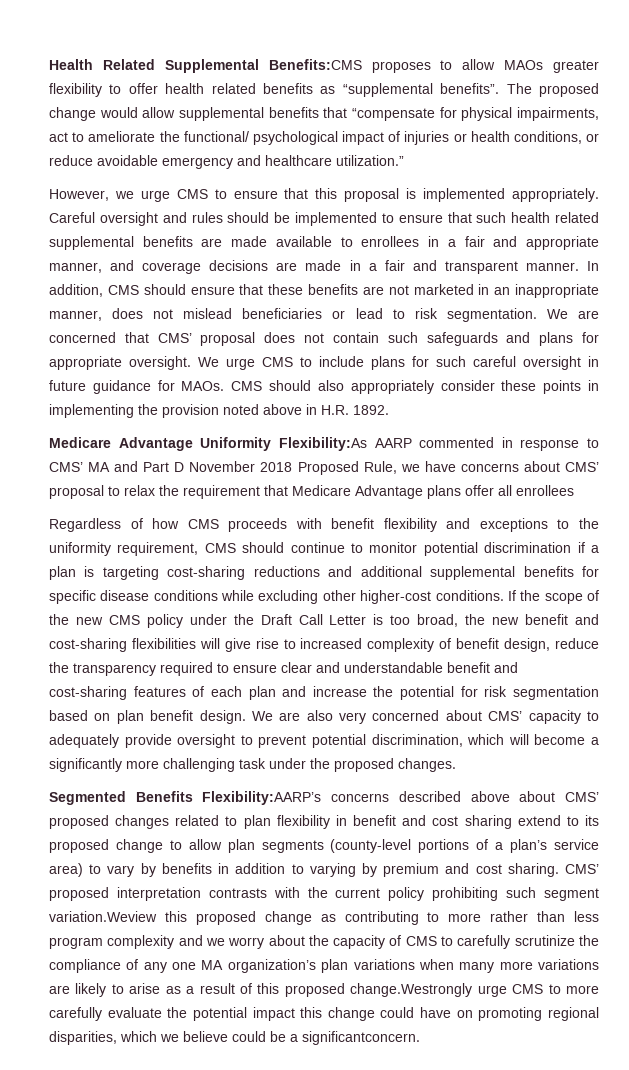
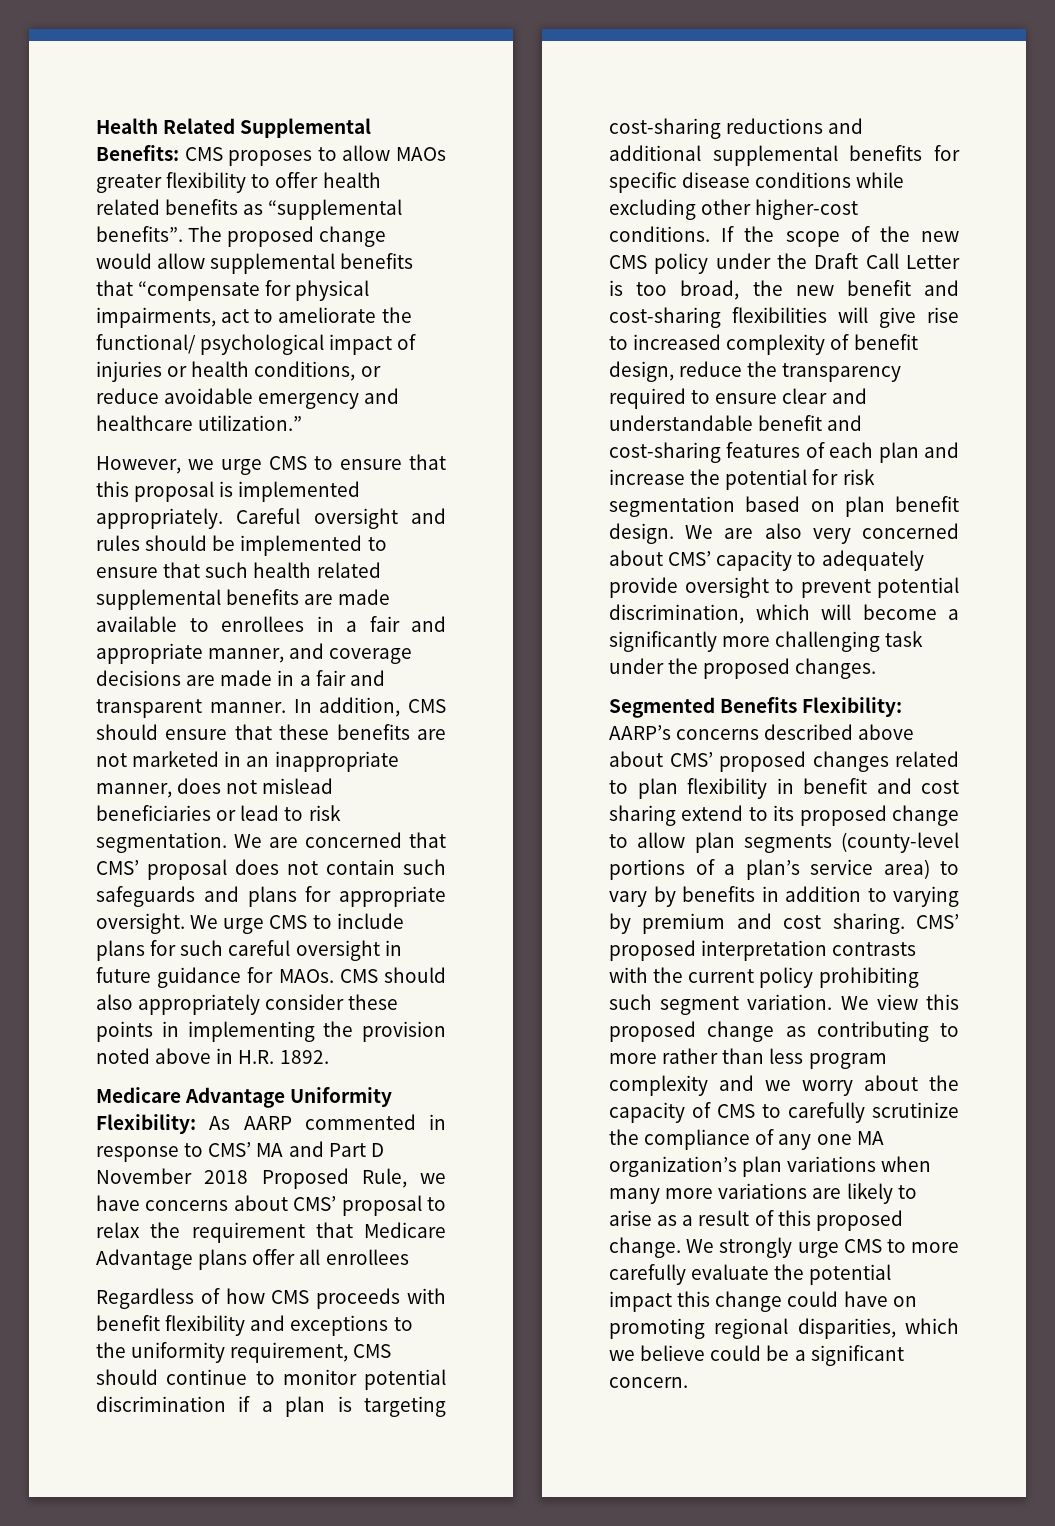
- Health Related Supplemental Benefits:CMS proposes to allow MAOs greater flexibility to offer health related benefits as “supplemental benefits”.
+ Health Related Supplemental Benefits: CMS proposes to allow MAOs greater flexibility to offer health related benefits as “supplemental benefits”.
- Medicare Advantage Uniformity Flexibility:As AARP commented in response to CMS’ MA and Part D November 2018 Proposed Rule, we have concerns about CMS’ proposal to relax the requirement that Medicare Advantage plans offer all enrollees
+ Medicare Advantage Uniformity Flexibility: As AARP commented in response to CMS’ MA and Part D November 2018 Proposed Rule, we have concerns about CMS’ proposal to relax the requirement that Medicare Advantage plans offer all enrollees
- Segmented Benefits Flexibility:AARP’s concerns described above about CMS’ proposed changes related to plan flexibility in benefit and cost sharing extend to its proposed change to allow plan segments (county-level portions of a plan’s service area) to vary by benefits in addition to varying by premium and cost sharing.
+ Segmented Benefits Flexibility: AARP’s concerns described above about CMS’ proposed changes related to plan flexibility in benefit and cost sharing extend to its proposed change to allow plan segments (county-level portions of a plan’s service area) to vary by benefits in addition to varying by premium and cost sharing.
- CMS’ proposed interpretation contrasts with the current policy prohibiting such segment variation.Weview this proposed change as contributing to more rather than less program complexity and we worry about the capacity of CMS to carefully scrutinize the compliance of any one MA organization’s plan variations when many more variations are likely to arise as a result of this proposed change.Westrongly urge CMS to more carefully evaluate the potential impact this change could have on promoting regional disparities, which we believe could be a significantconcern.
+ CMS’ proposed interpretation contrasts with the current policy prohibiting such segment variation. We view this proposed change as contributing to more rather than less program complexity and we worry about the capacity of CMS to carefully scrutinize the compliance of any one MA organization’s plan variations when many more variations are likely to arise as a result of this proposed change. We strongly urge CMS to more carefully evaluate the potential impact this change could have on promoting regional disparities, which we believe could be a significant concern.

